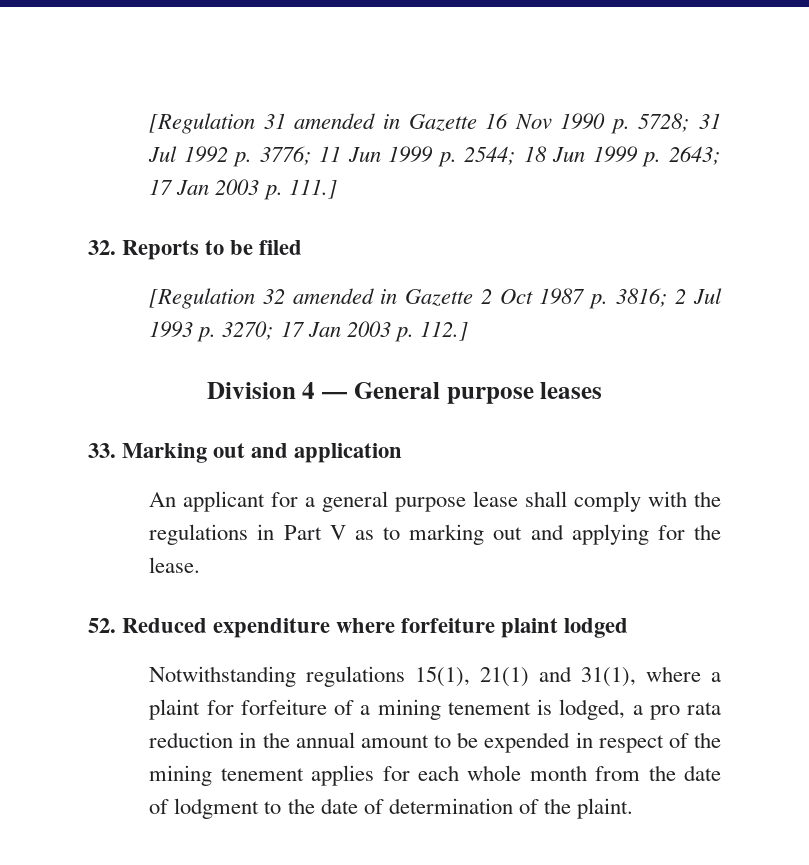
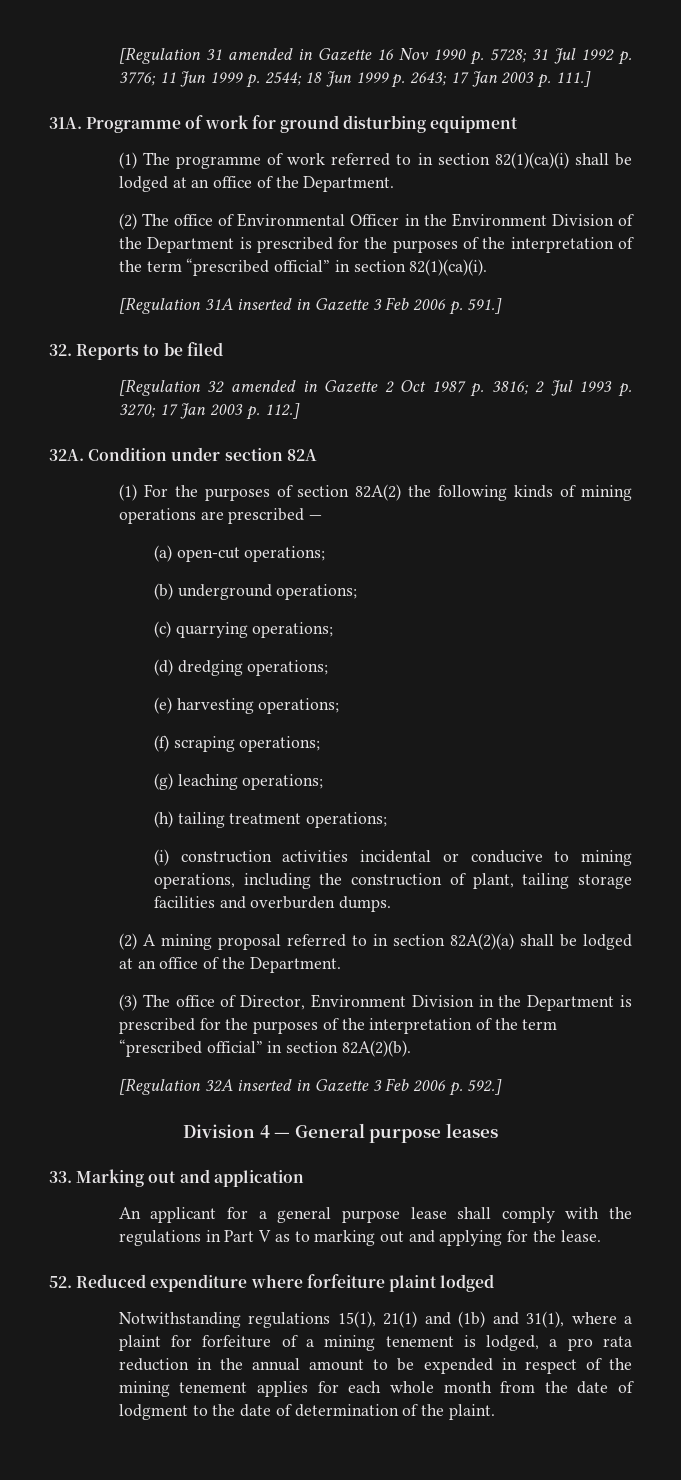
+ 31A. Programme of work for ground disturbing equipment
+ (1) The programme of work referred to in section 82(1)(ca)(i) shall be lodged at an office of the Department.
+ (2) The office of Environmental Officer in the Environment Division of the Department is prescribed for the purposes of the interpretation of the term “prescribed official” in section 82(1)(ca)(i).
+ [Regulation 31A inserted in Gazette 3 Feb 2006 p. 591.]
+ 32A. Condition under section 82A
+ (1) For the purposes of section 82A(2) the following kinds of mining operations are prescribed —
+ (a) open-cut operations;
+ (b) underground operations;
+ (c) quarrying operations;
+ (d) dredging operations;
+ (e) harvesting operations;
+ (f) scraping operations;
+ (g) leaching operations;
+ (h) tailing treatment operations;
+ (i) construction activities incidental or conducive to mining operations, including the construction of plant, tailing storage facilities and overburden dumps.
+ (2) A mining proposal referred to in section 82A(2)(a) shall be lodged at an office of the Department.
+ (3) The office of Director, Environment Division in the Department is prescribed for the purposes of the interpretation of the term “prescribed official” in section 82A(2)(b).
+ [Regulation 32A inserted in Gazette 3 Feb 2006 p. 592.]
- Notwithstanding regulations 15(1), 21(1) and 31(1), where a plaint for forfeiture of a mining tenement is lodged, a pro rata reduction in the annual amount to be expended in respect of the mining tenement applies for each whole month from the date of lodgment to the date of determination of the plaint.
+ Notwithstanding regulations 15(1), 21(1) and (1b) and 31(1), where a plaint for forfeiture of a mining tenement is lodged, a pro rata reduction in the annual amount to be expended in respect of the mining tenement applies for each whole month from the date of lodgment to the date of determination of the plaint.

